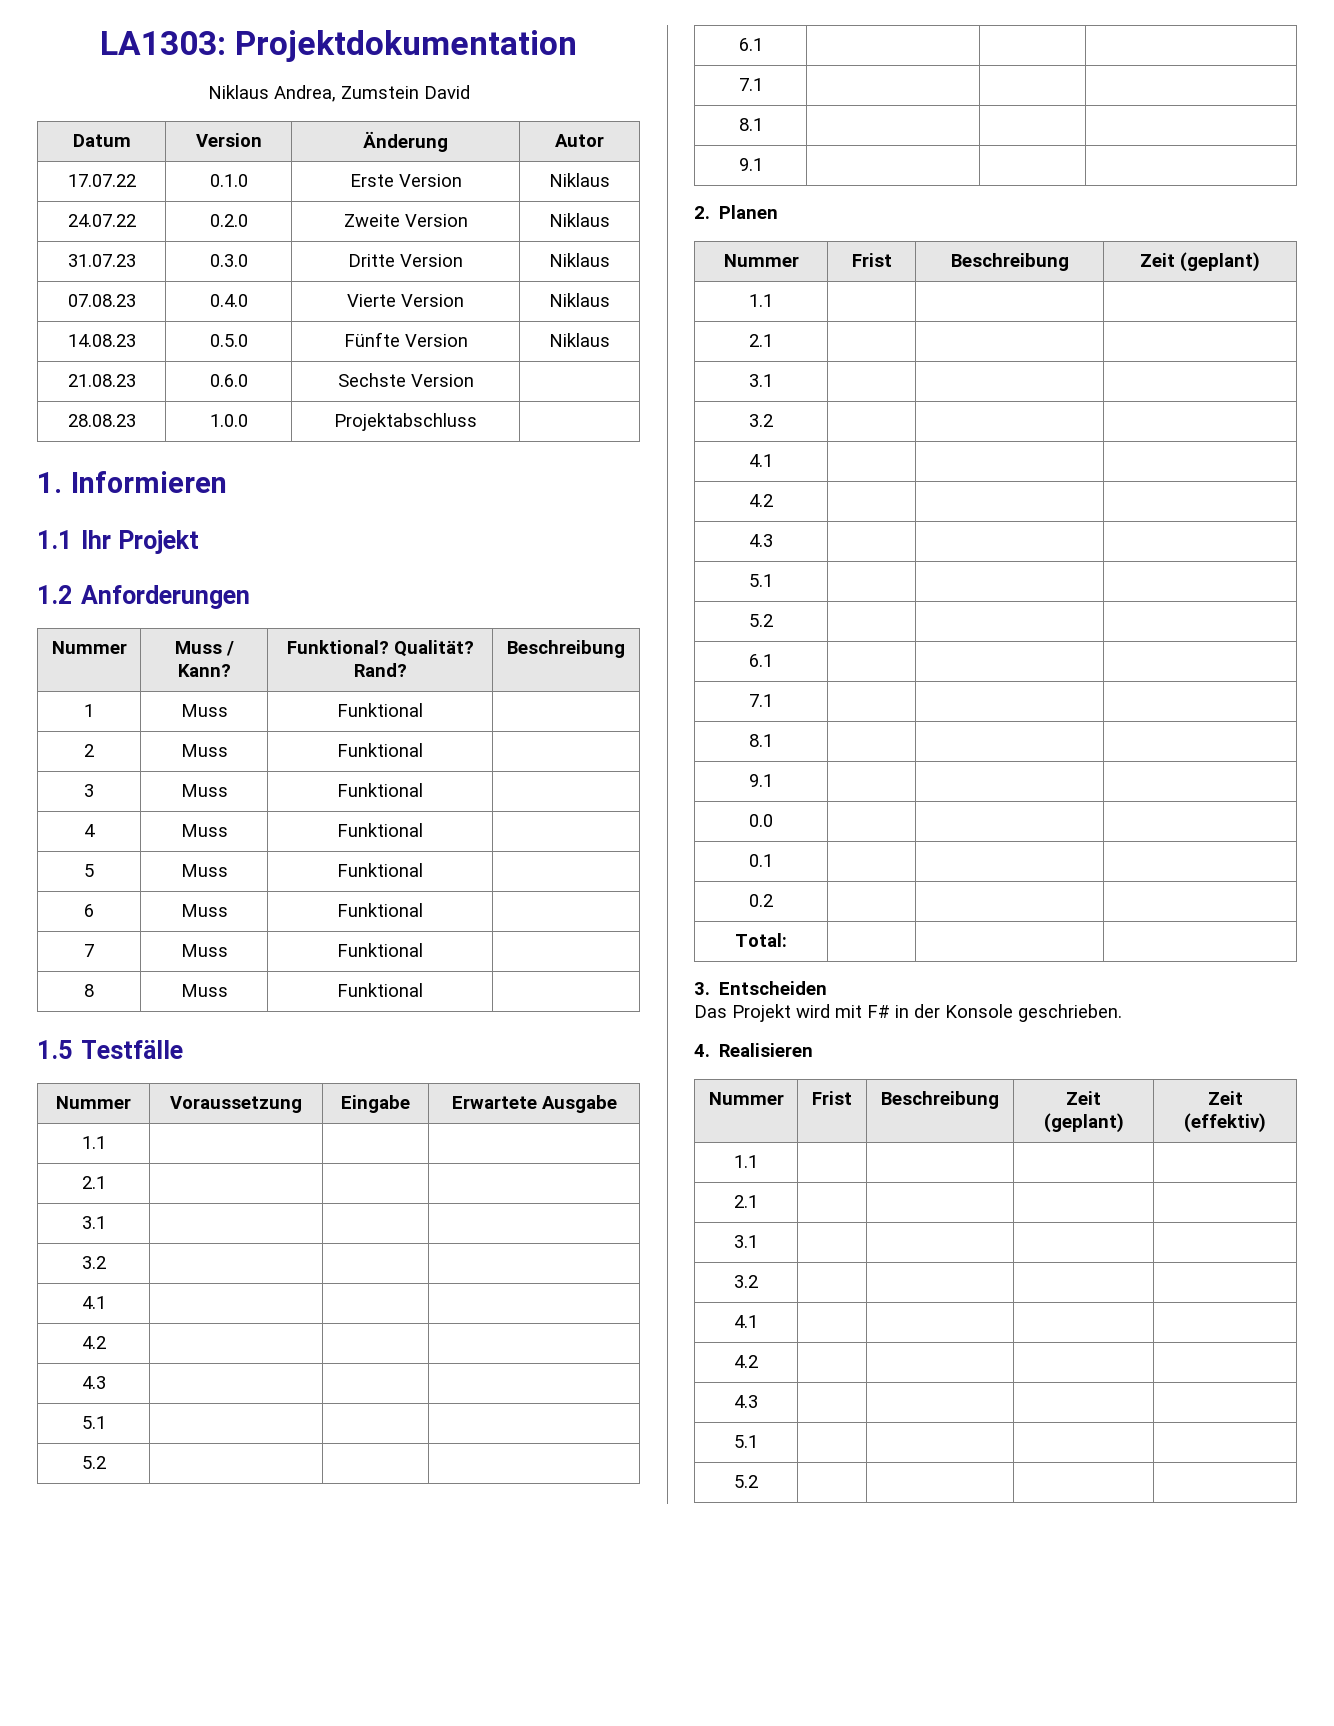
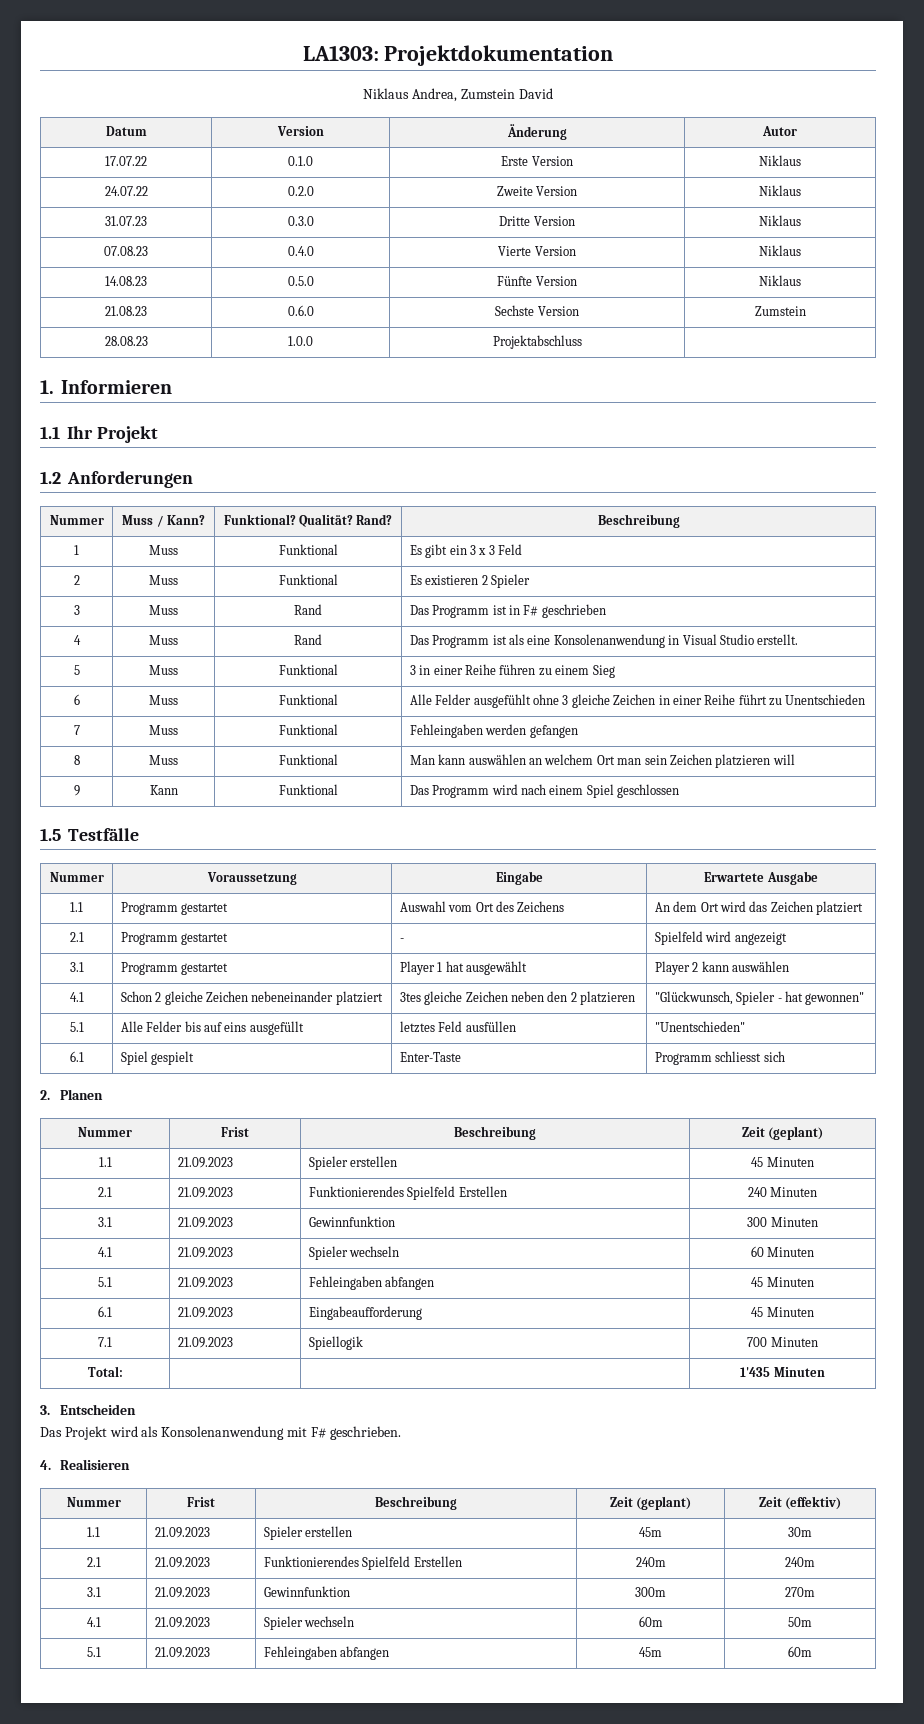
- 21.08.23 | 0.6.0 | Sechste Version |
+ 21.08.23 | 0.6.0 | Sechste Version | Zumstein
- 1 | Muss | Funktional |
- 2 | Muss | Funktional |
- 3 | Muss | Funktional |
- 4 | Muss | Funktional |
- 5 | Muss | Funktional |
- 6 | Muss | Funktional |
+ 1 | Muss | Funktional | Es gibt ein 3 x 3 Feld
+ 2 | Muss | Funktional | Es existieren 2 Spieler
+ 3 | Muss | Rand | Das Programm ist in F# geschrieben
+ 4 | Muss | Rand | Das Programm ist als eine Konsolenanwendung in Visual Studio erstellt.
+ 5 | Muss | Funktional | 3 in einer Reihe führen zu einem Sieg
+ 6 | Muss | Funktional | Alle Felder ausgefühlt ohne 3 gleiche Zeichen in einer Reihe führt zu Unentschieden
- 7 | Muss | Funktional |
+ 7 | Muss | Funktional | Fehleingaben werden gefangen
- 8 | Muss | Funktional |
+ 8 | Muss | Funktional | Man kann auswählen an welchem Ort man sein Zeichen platzieren will
+ 9 | Kann | Funktional | Das Programm wird nach einem Spiel geschlossen
  Nummer | Voraussetzung | Eingabe | Erwartete Ausgabe
- 1.1 | | |
- 2.1 | | |
- 3.1 | | |
- 3.2 | | |
- 4.1 | | |
- 4.2 | | |
- 4.3 | | |
- 5.1 | | |
- 5.2 | | |
- 6.1 | | |
- 7.1 | | |
- 8.1 | | |
- 9.1 | | |
+ 1.1 | Programm gestartet | Auswahl vom Ort des Zeichens | An dem Ort wird das Zeichen platziert
+ 2.1 | Programm gestartet | - | Spielfeld wird angezeigt
+ 3.1 | Programm gestartet | Player 1 hat ausgewählt | Player 2 kann auswählen
+ 4.1 | Schon 2 gleiche Zeichen nebeneinander platziert | 3tes gleiche Zeichen neben den 2 platzieren | "Glückwunsch, Spieler - hat gewonnen"
+ 5.1 | Alle Felder bis auf eins ausgefüllt | letztes Feld ausfüllen | "Unentschieden"
+ 6.1 | Spiel gespielt | Enter-Taste | Programm schliesst sich
  2. Planen
  Nummer | Frist | Beschreibung | Zeit (geplant)
- 1.1 | | |
- 2.1 | | |
- 3.1 | | |
- 3.2 | | |
- 4.1 | | |
- 4.2 | | |
- 4.3 | | |
- 5.1 | | |
- 5.2 | | |
- 6.1 | | |
- 7.1 | | |
- 8.1 | | |
- 9.1 | | |
- 0.0 | | |
- 0.1 | | |
- 0.2 | | |
+ 1.1 | 21.09.2023 | Spieler erstellen | 45 Minuten
+ 2.1 | 21.09.2023 | Funktionierendes Spielfeld Erstellen | 240 Minuten
+ 3.1 | 21.09.2023 | Gewinnfunktion | 300 Minuten
+ 4.1 | 21.09.2023 | Spieler wechseln | 60 Minuten
+ 5.1 | 21.09.2023 | Fehleingaben abfangen | 45 Minuten
+ 6.1 | 21.09.2023 | Eingabeaufforderung | 45 Minuten
+ 7.1 | 21.09.2023 | Spiellogik | 700 Minuten
- Total: | | |
+ Total: | | | 1'435 Minuten
- Das Projekt wird mit F# in der Konsole geschrieben.
+ Das Projekt wird als Konsolenanwendung mit F# geschrieben.
- 1.1 | | | |
- 2.1 | | | |
- 3.1 | | | |
- 3.2 | | | |
- 4.1 | | | |
- 4.2 | | | |
- 4.3 | | | |
- 5.1 | | | |
- 5.2 | | | |
+ 1.1 | 21.09.2023 | Spieler erstellen | 45m | 30m
+ 2.1 | 21.09.2023 | Funktionierendes Spielfeld Erstellen | 240m | 240m
+ 3.1 | 21.09.2023 | Gewinnfunktion | 300m | 270m
+ 4.1 | 21.09.2023 | Spieler wechseln | 60m | 50m
+ 5.1 | 21.09.2023 | Fehleingaben abfangen | 45m | 60m

